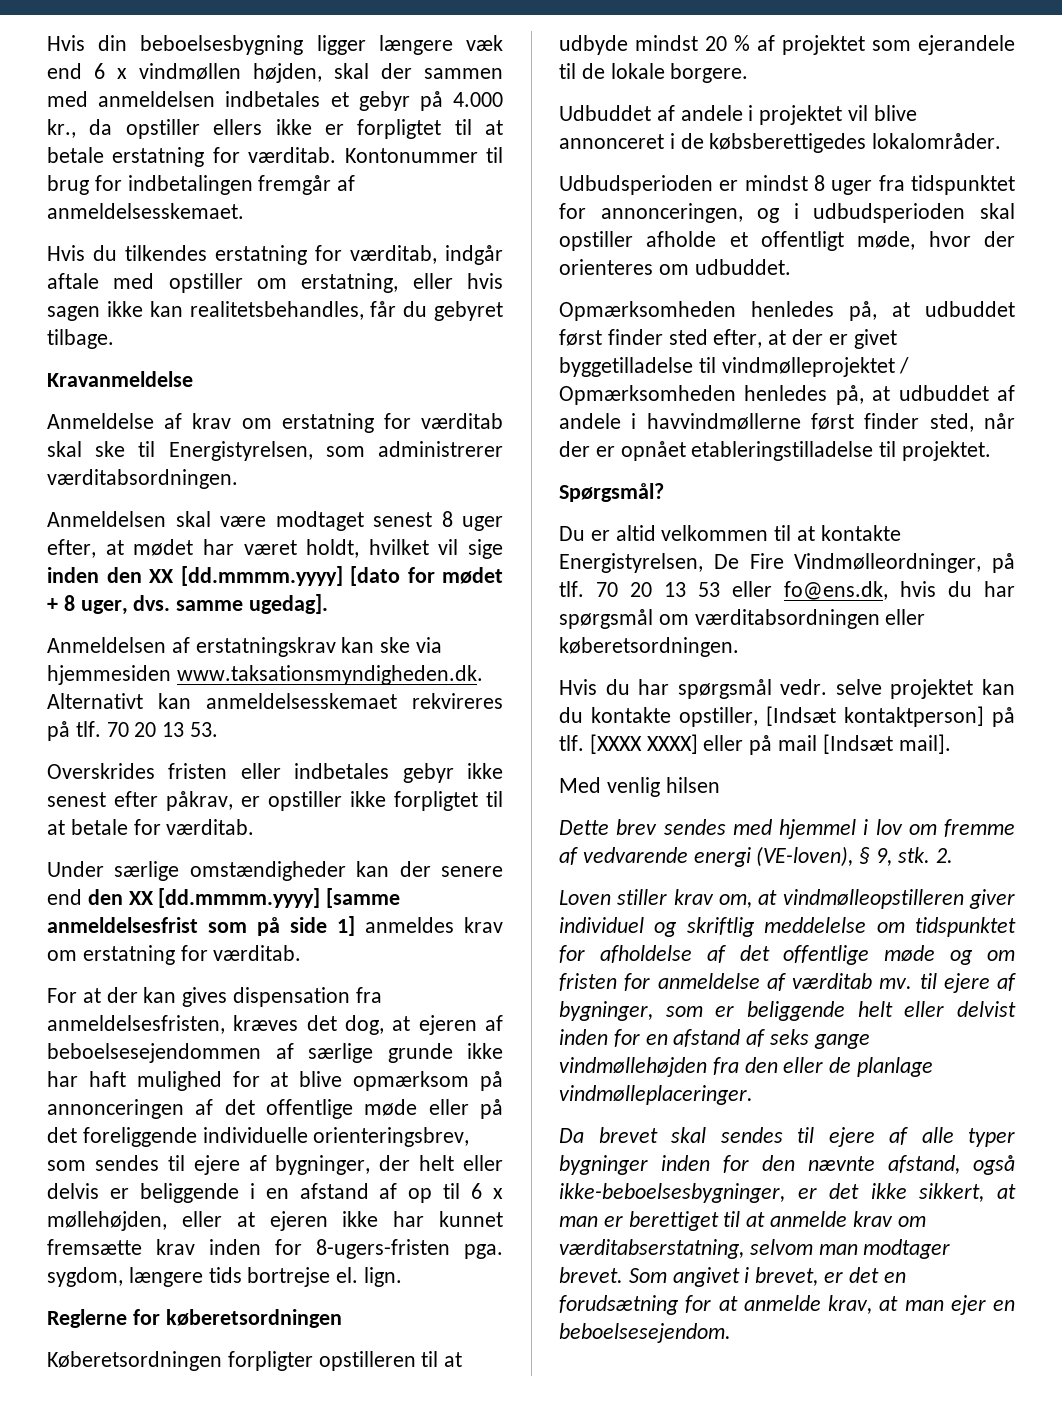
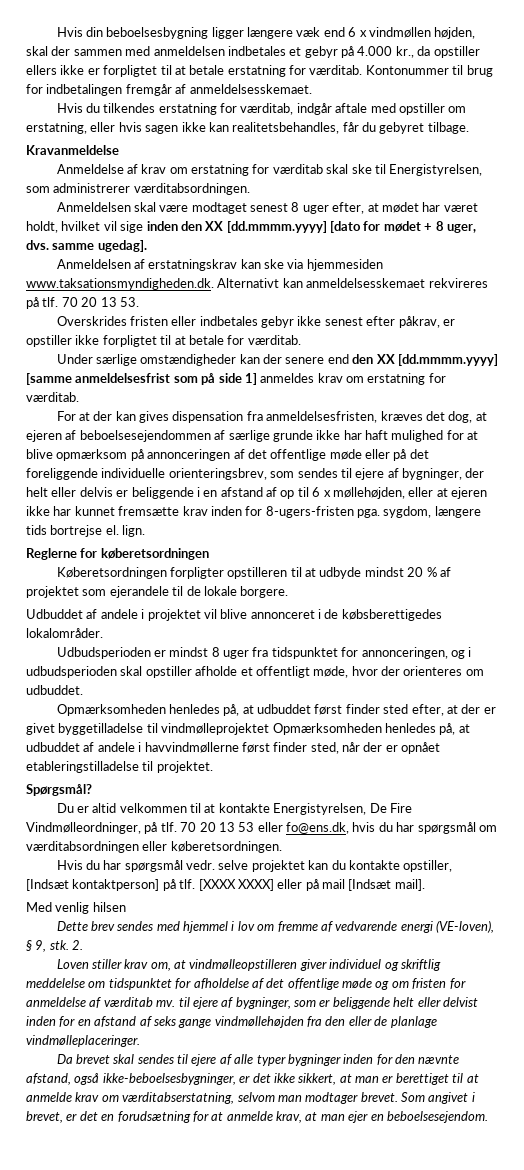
- Opmærksomheden henledes på, at udbuddet først finder sted efter, at der er givet byggetilladelse til vindmølleprojektet / Opmærksomheden henledes på, at udbuddet af andele i havvindmøllerne først finder sted, når der er opnået etableringstilladelse til projektet.
+ Opmærksomheden henledes på, at udbuddet først finder sted efter, at der er givet byggetilladelse til vindmølleprojektet Opmærksomheden henledes på, at udbuddet af andele i havvindmøllerne først finder sted, når der er opnået etableringstilladelse til projektet.

